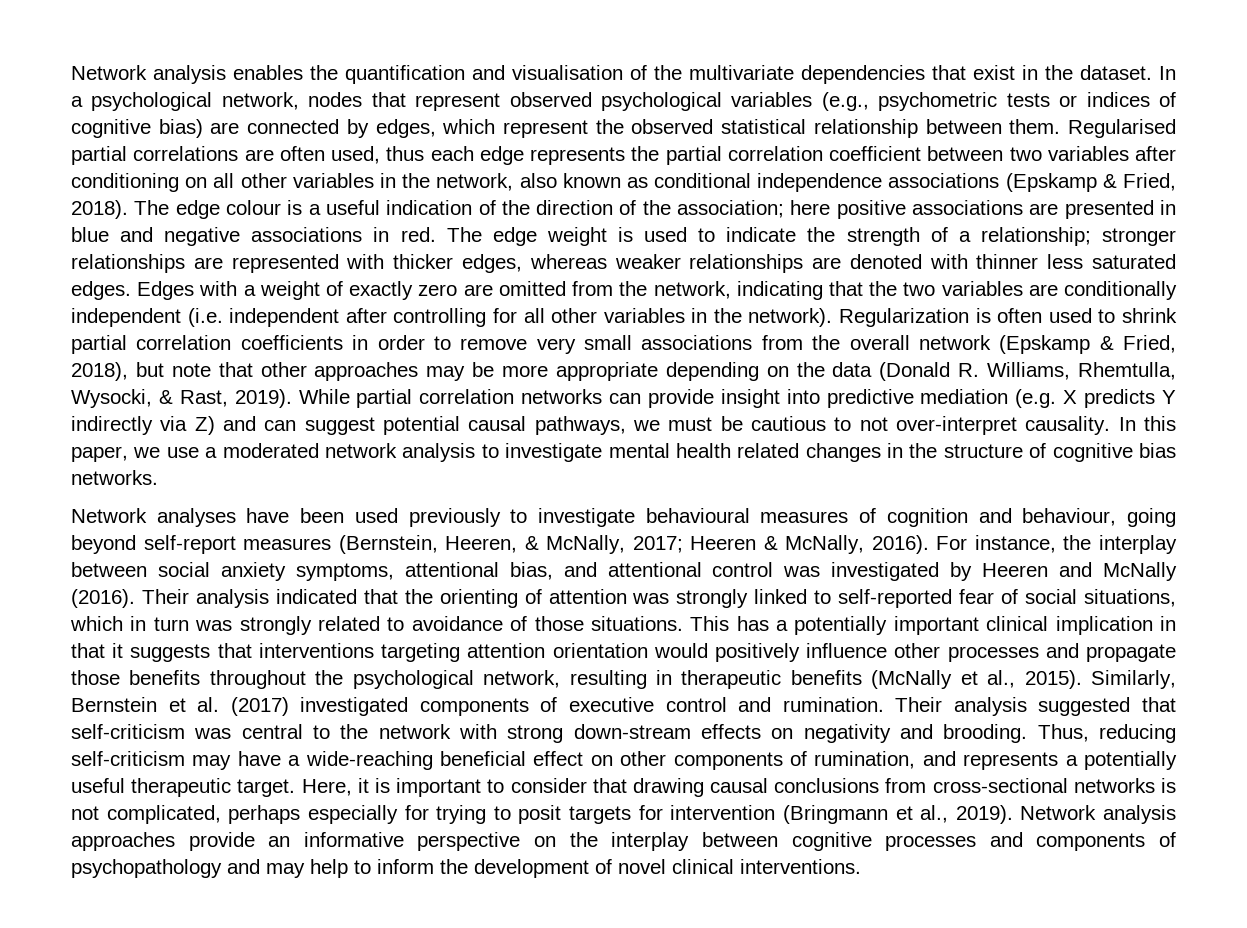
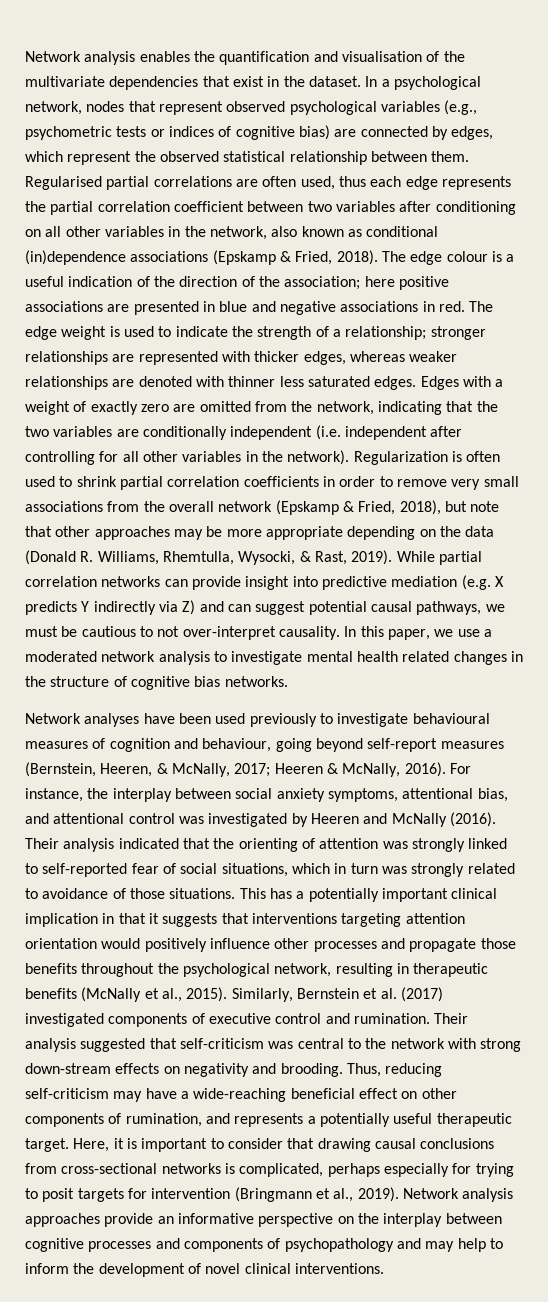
- Regularised partial correlations are often used, thus each edge represents the partial correlation coefficient between two variables after conditioning on all other variables in the network, also known as conditional independence associations (Epskamp & Fried, 2018).
+ Regularised partial correlations are often used, thus each edge represents the partial correlation coefficient between two variables after conditioning on all other variables in the network, also known as conditional (in)dependence associations (Epskamp & Fried, 2018).
- Here, it is important to consider that drawing causal conclusions from cross-sectional networks is not complicated, perhaps especially for trying to posit targets for intervention (Bringmann et al., 2019).
+ Here, it is important to consider that drawing causal conclusions from cross-sectional networks is complicated, perhaps especially for trying to posit targets for intervention (Bringmann et al., 2019).

